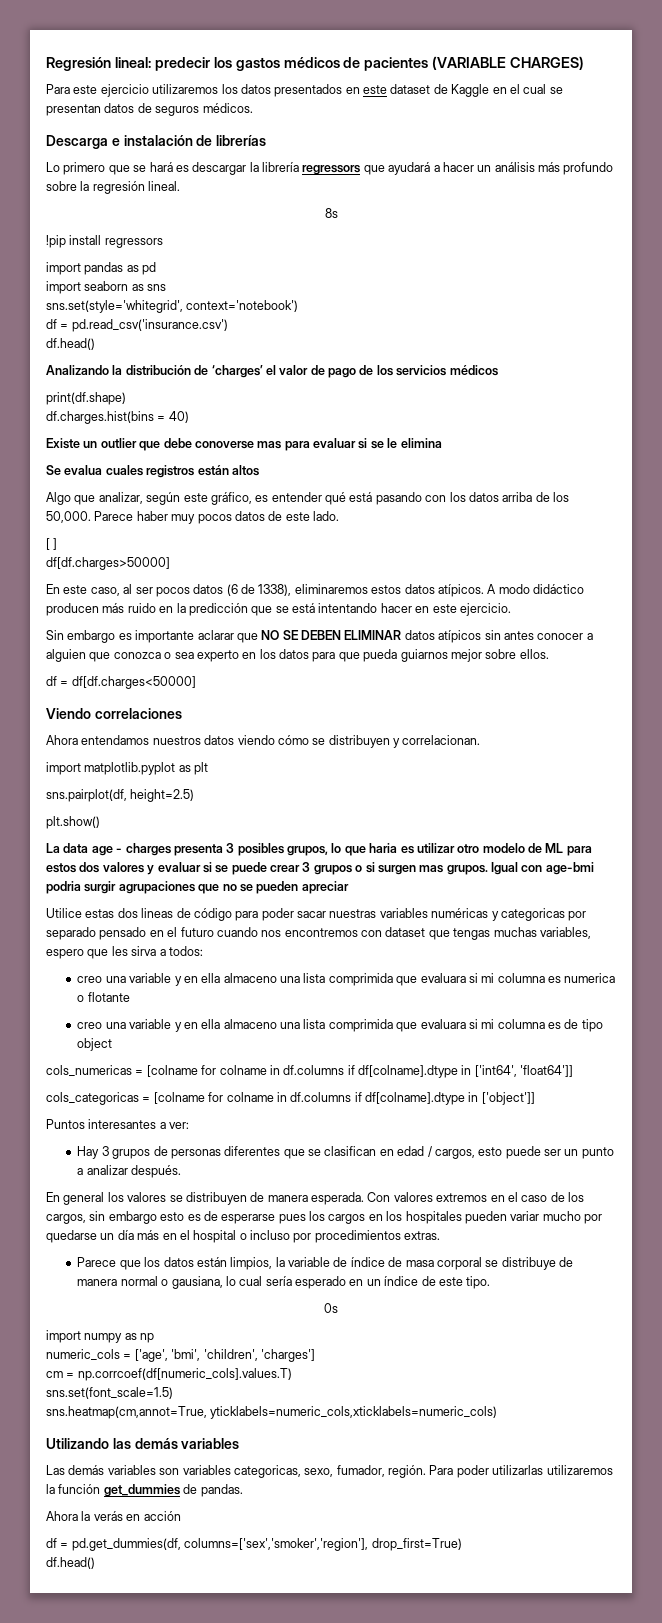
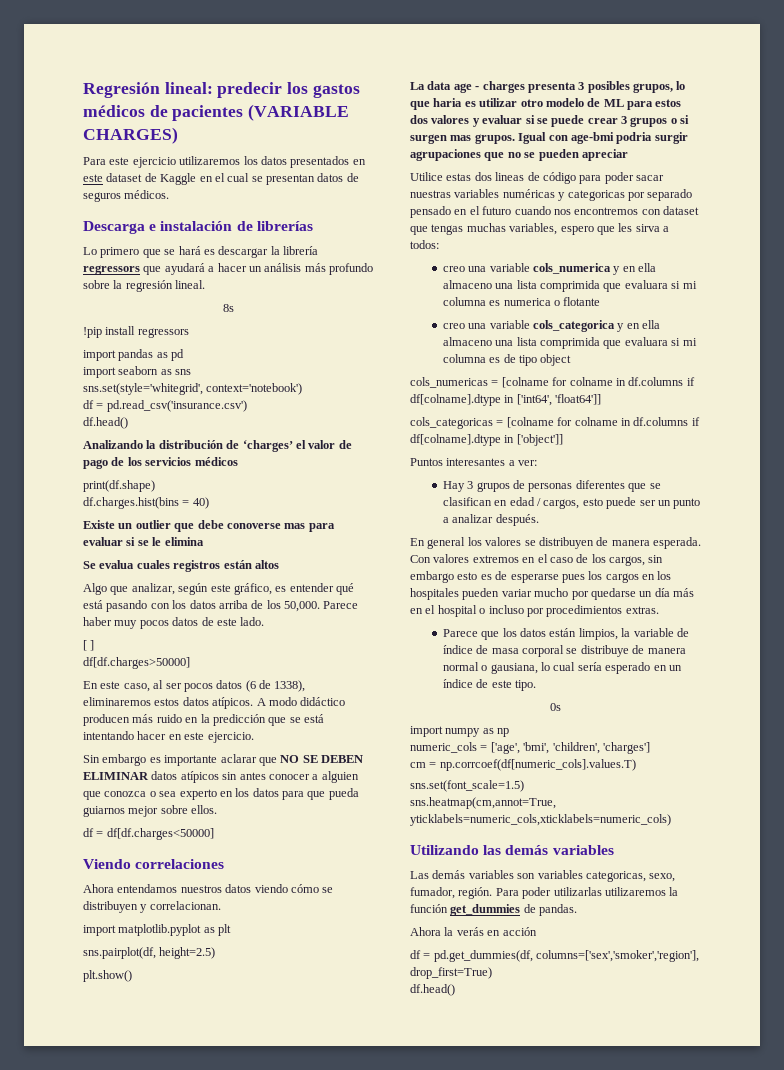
- creo una variable y en ella almaceno una lista comprimida que evaluara si mi columna es numerica o flotante
+ creo una variable cols_numerica y en ella almaceno una lista comprimida que evaluara si mi columna es numerica o flotante
- creo una variable y en ella almaceno una lista comprimida que evaluara si mi columna es de tipo object
+ creo una variable cols_categorica y en ella almaceno una lista comprimida que evaluara si mi columna es de tipo object

